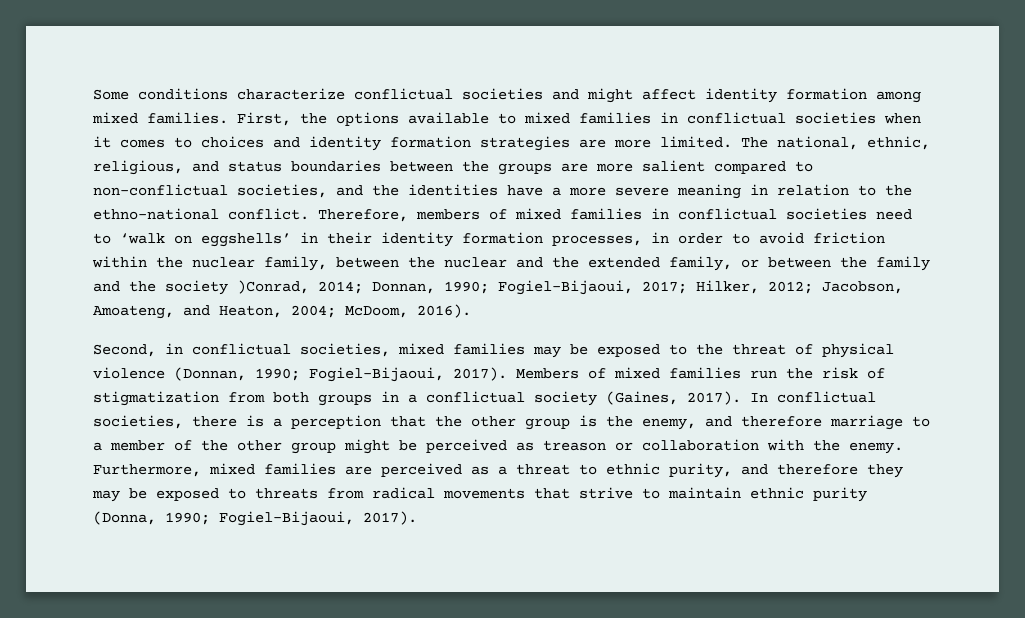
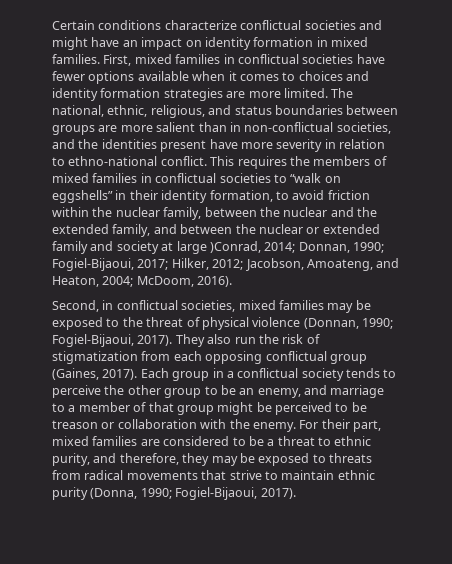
- Some conditions characterize conflictual societies and might affect identity formation among mixed families.
+ Certain conditions characterize conflictual societies and might have an impact on identity formation in mixed families.
- First, the options available to mixed families in conflictual societies when it comes to choices and identity formation strategies are more limited.
+ First, mixed families in conflictual societies have fewer options available when it comes to choices and identity formation strategies are more limited.
- The national, ethnic, religious, and status boundaries between the groups are more salient compared to non-conflictual societies, and the identities have a more severe meaning in relation to the ethno-national conflict.
+ The national, ethnic, religious, and status boundaries between groups are more salient than in non-conflictual societies, and the identities present have more severity in relation to ethno-national conflict.
- Therefore, members of mixed families in conflictual societies need to ‘walk on eggshells’ in their identity formation processes, in order to avoid friction within the nuclear family, between the nuclear and the extended family, or between the family and the society )Conrad, 2014; Donnan, 1990; Fogiel-Bijaoui, 2017; Hilker, 2012; Jacobson, Amoateng, and Heaton, 2004; McDoom, 2016).
+ This requires the members of mixed families in conflictual societies to “walk on eggshells” in their identity formation, to avoid friction within the nuclear family, between the nuclear and the extended family, and between the nuclear or extended family and society at large )Conrad, 2014; Donnan, 1990; Fogiel-Bijaoui, 2017; Hilker, 2012; Jacobson, Amoateng, and Heaton, 2004; McDoom, 2016).
- Members of mixed families run the risk of stigmatization from both groups in a conflictual society (Gaines, 2017). In conflictual societies, there is a perception that the other group is the enemy, and therefore marriage to a member of the other group might be perceived as treason or collaboration with the enemy.
+ They also run the risk of stigmatization from each opposing conflictual group (Gaines, 2017). Each group in a conflictual society tends to perceive the other group to be an enemy, and marriage to a member of that group might be perceived to be treason or collaboration with the enemy.
- Furthermore, mixed families are perceived as a threat to ethnic purity, and therefore they may be exposed to threats from radical movements that strive to maintain ethnic purity (Donna, 1990; Fogiel-Bijaoui, 2017).
+ For their part, mixed families are considered to be a threat to ethnic purity, and therefore, they may be exposed to threats from radical movements that strive to maintain ethnic purity (Donna, 1990; Fogiel-Bijaoui, 2017).

